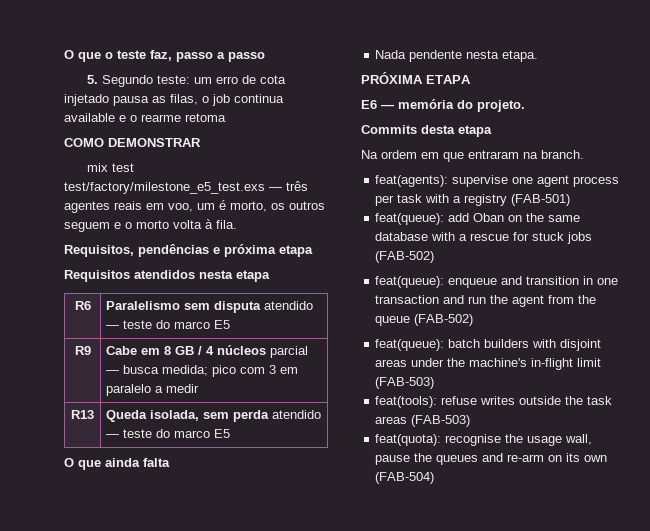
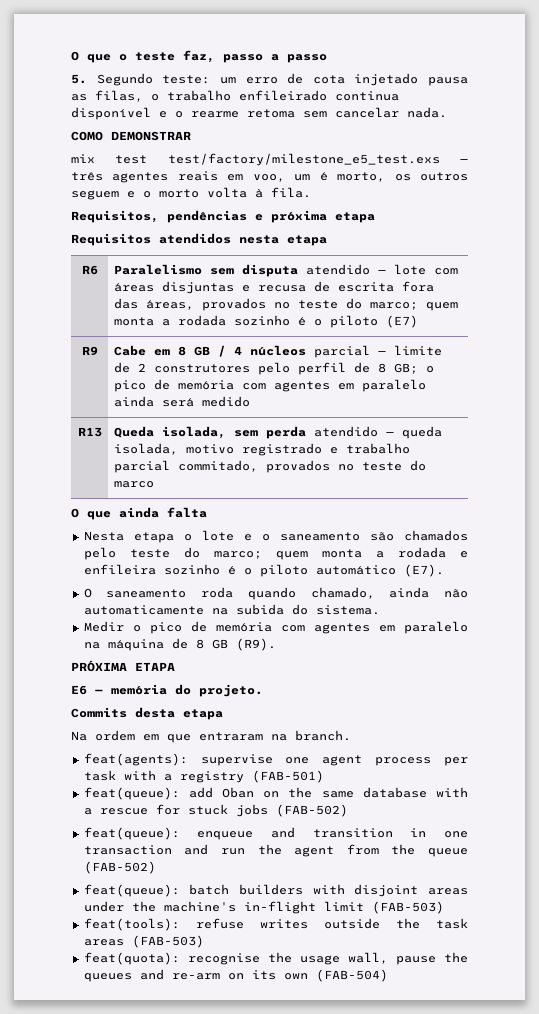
- 5. Segundo teste: um erro de cota injetado pausa as filas, o job continua available e o rearme retoma
+ 5. Segundo teste: um erro de cota injetado pausa as filas, o trabalho enfileirado continua disponível e o rearme retoma sem cancelar nada.
- R6 | Paralelismo sem disputa atendido — teste do marco E5
+ R6 | Paralelismo sem disputa atendido — lote com áreas disjuntas e recusa de escrita fora das áreas, provados no teste do marco; quem monta a rodada sozinho é o piloto (E7)
- R9 | Cabe em 8 GB / 4 núcleos parcial — busca medida; pico com 3 em paralelo a medir
+ R9 | Cabe em 8 GB / 4 núcleos parcial — limite de 2 construtores pelo perfil de 8 GB; o pico de memória com agentes em paralelo ainda será medido
- R13 | Queda isolada, sem perda atendido — teste do marco E5
+ R13 | Queda isolada, sem perda atendido — queda isolada, motivo registrado e trabalho parcial commitado, provados no teste do marco
- Nada pendente nesta etapa.
+ Nesta etapa o lote e o saneamento são chamados pelo teste do marco; quem monta a rodada e enfileira sozinho é o piloto automático (E7).
+ O saneamento roda quando chamado, ainda não automaticamente na subida do sistema.
+ Medir o pico de memória com agentes em paralelo na máquina de 8 GB (R9).

